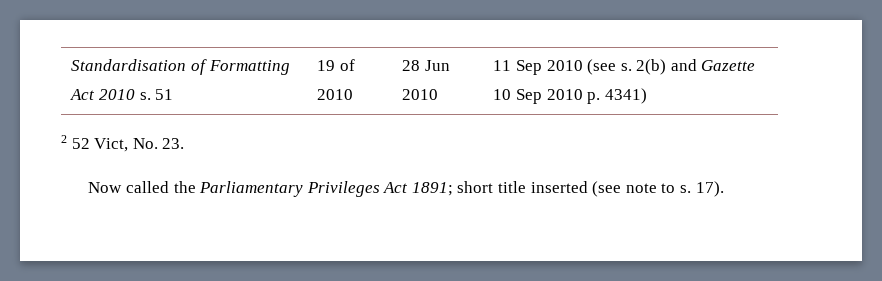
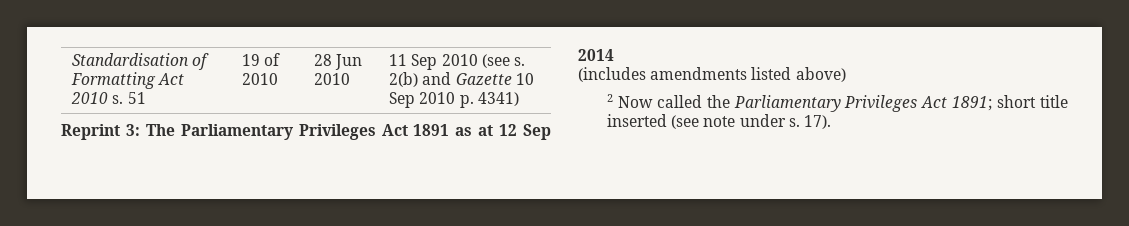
- 2 52 Vict, No. 23.
- Now called the Parliamentary Privileges Act 1891; short title inserted (see note to s.
+ Reprint 3: The Parliamentary Privileges Act 1891 as at 12 Sep 2014
+ (includes amendments listed above)
+ 2 Now called the Parliamentary Privileges Act 1891; short title inserted (see note under s.

